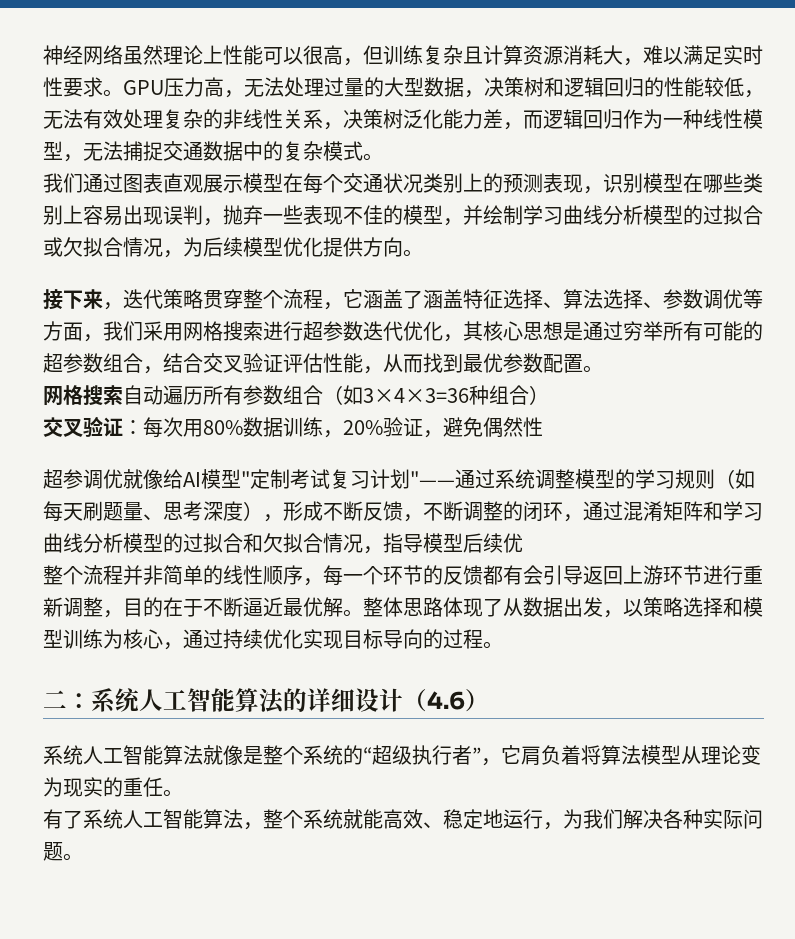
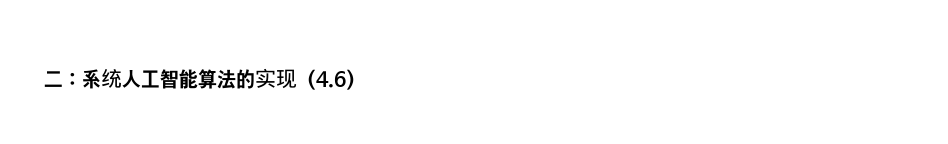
- 神经网络虽然理论上性能可以很高，但训练复杂且计算资源消耗大，难以满足实时性要求。GPU压力高，无法处理过量的大型数据，决策树和逻辑回归的性能较低，无法有效处理复杂的非线性关系，决策树泛化能力差，而逻辑回归作为一种线性模型，无法捕捉交通数据中的复杂模式。
- 我们通过图表直观展示模型在每个交通状况类别上的预测表现，识别模型在哪些类别上容易出现误判，抛弃一些表现不佳的模型，并绘制学习曲线分析模型的过拟合或欠拟合情况，为后续模型优化提供方向。
- 接下来，迭代策略贯穿整个流程，它涵盖了涵盖特征选择、算法选择、参数调优等方面，我们采用网格搜索进行超参数迭代优化，其核心思想是通过穷举所有可能的超参数组合，结合交叉验证评估性能，从而找到最优参数配置。
- 网格搜索自动遍历所有参数组合（如3×4×3=36种组合）
- 交叉验证：每次用80%数据训练，20%验证，避免偶然性
- 超参调优就像给AI模型"定制考试复习计划"——通过系统调整模型的学习规则（如每天刷题量、思考深度），形成不断反馈，不断调整的闭环，通过混淆矩阵和学习曲线分析模型的过拟合和欠拟合情况，指导模型后续优
- 整个流程并非简单的线性顺序，每一个环节的反馈都有会引导返回上游环节进行重新调整，目的在于不断逼近最优解。整体思路体现了从数据出发，以策略选择和模型训练为核心，通过持续优化实现目标导向的过程。
- 二：系统人工智能算法的详细设计（4.6）
+ 二：系统人工智能算法的实现（4.6）
- 系统人工智能算法就像是整个系统的“超级执行者”，它肩负着将算法模型从理论变为现实的重任。
- 有了系统人工智能算法，整个系统就能高效、稳定地运行，为我们解决各种实际问题。

